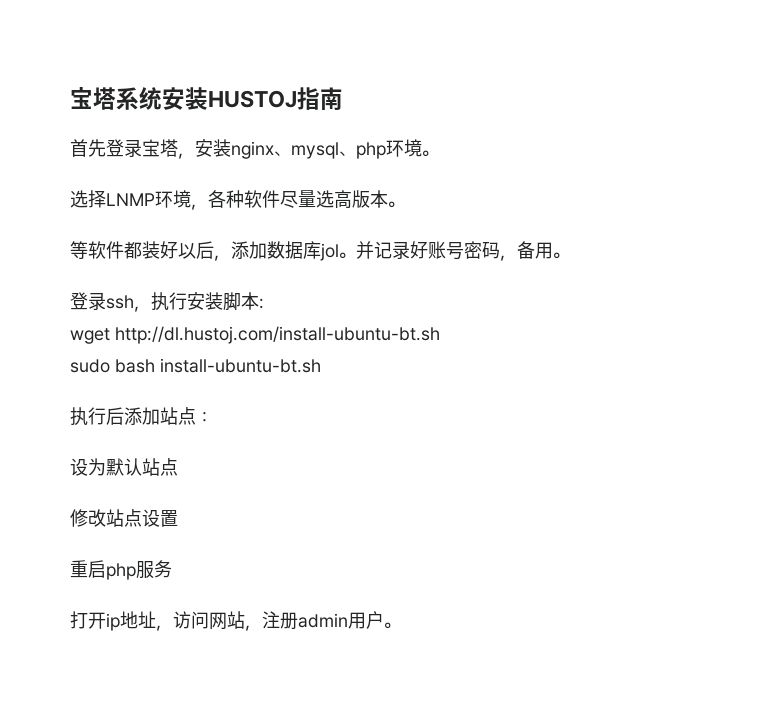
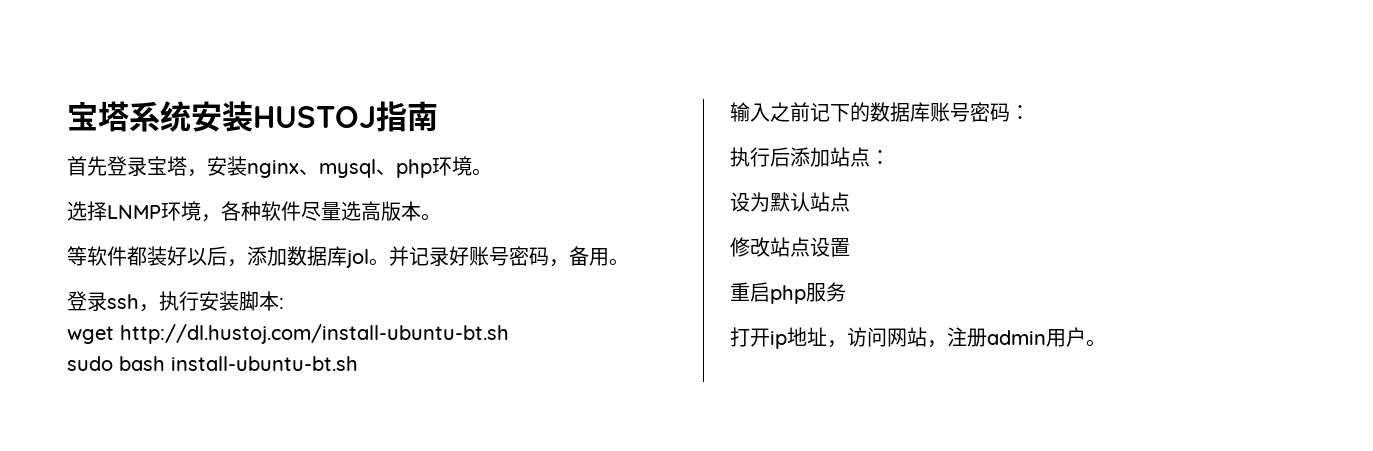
+ 输入之前记下的数据库账号密码：

